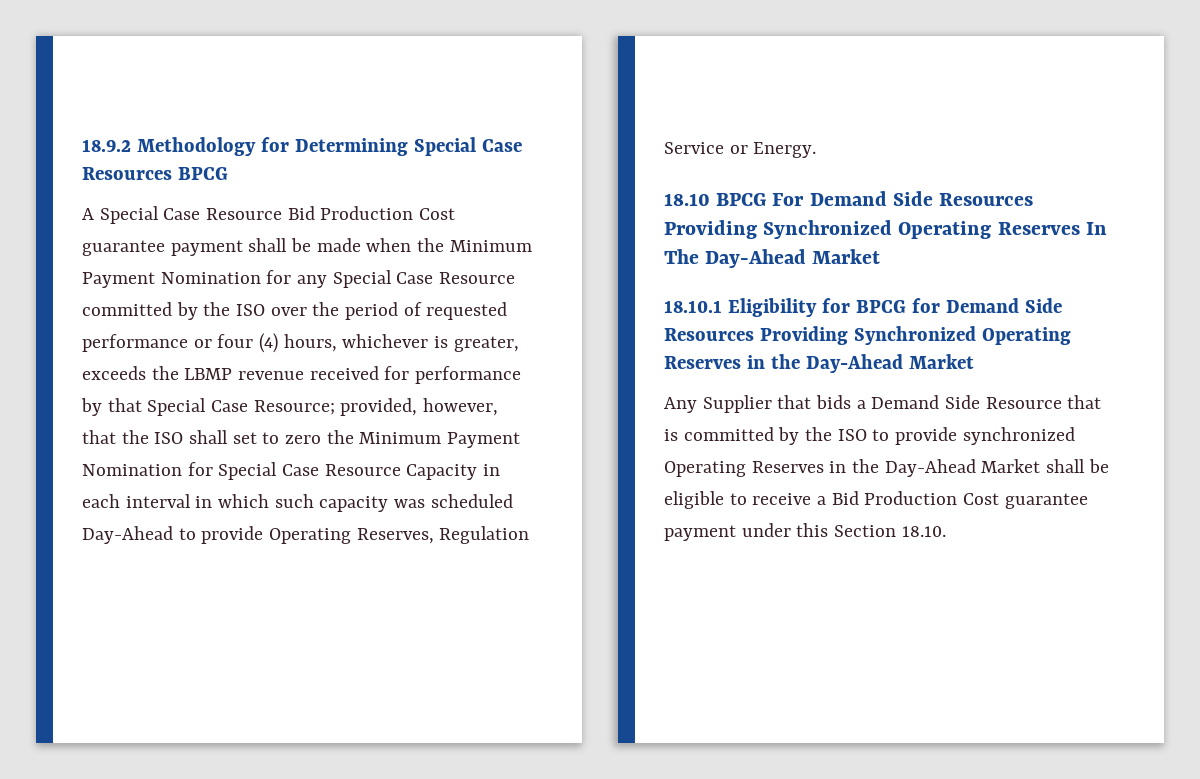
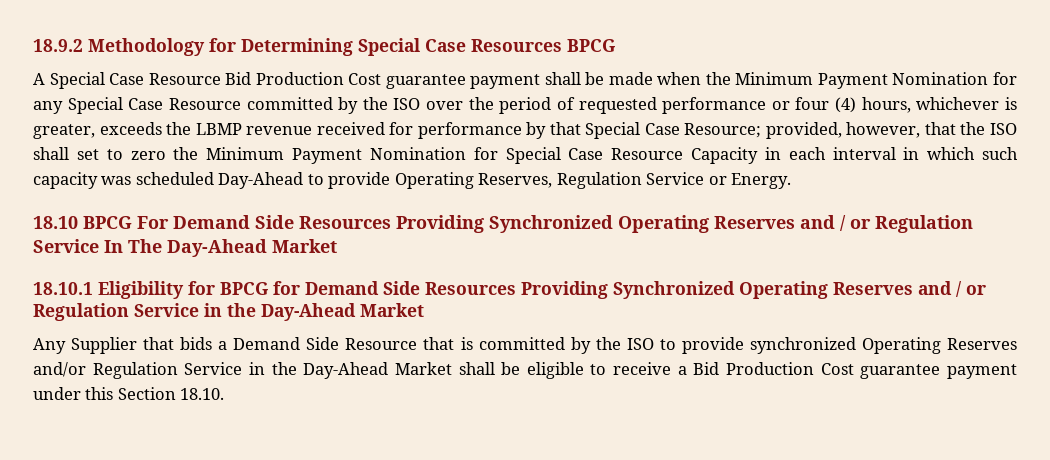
- 18.10 BPCG For Demand Side Resources Providing Synchronized Operating Reserves In The Day-Ahead Market
+ 18.10 BPCG For Demand Side Resources Providing Synchronized Operating Reserves and / or Regulation Service In The Day-Ahead Market
- 18.10.1 Eligibility for BPCG for Demand Side Resources Providing Synchronized Operating Reserves in the Day-Ahead Market
+ 18.10.1 Eligibility for BPCG for Demand Side Resources Providing Synchronized Operating Reserves and / or Regulation Service in the Day-Ahead Market
- Any Supplier that bids a Demand Side Resource that is committed by the ISO to provide synchronized Operating Reserves in the Day-Ahead Market shall be eligible to receive a Bid Production Cost guarantee payment under this Section 18.10.
+ Any Supplier that bids a Demand Side Resource that is committed by the ISO to provide synchronized Operating Reserves and/or Regulation Service in the Day-Ahead Market shall be eligible to receive a Bid Production Cost guarantee payment under this Section 18.10.

